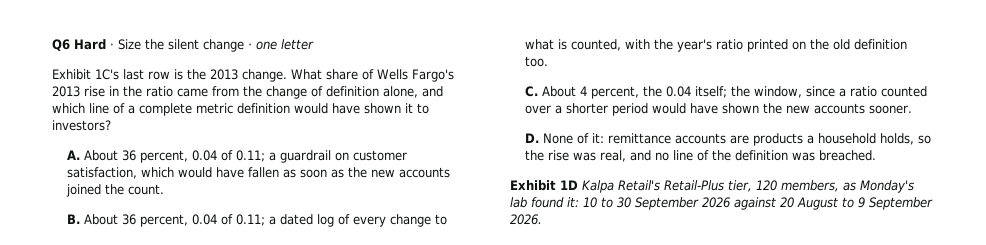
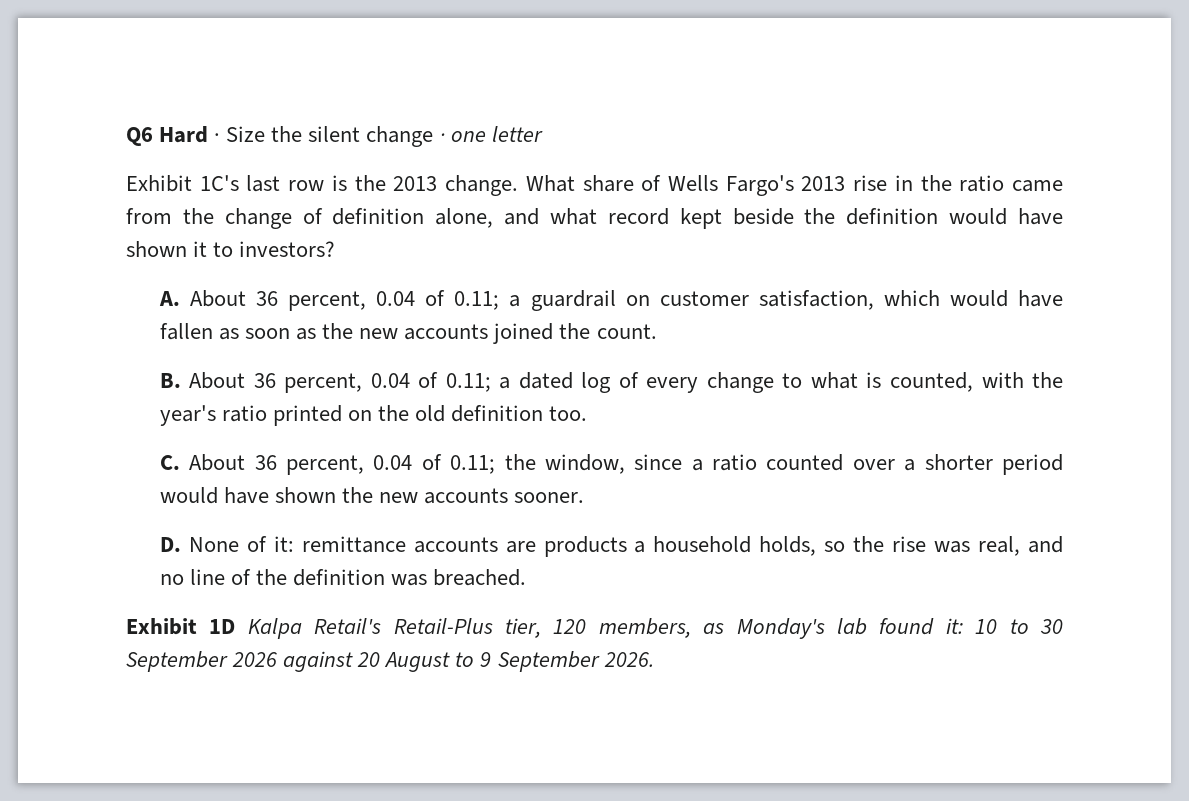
- What share of Wells Fargo's 2013 rise in the ratio came from the change of definition alone, and which line of a complete metric definition would have shown it to investors?
+ What share of Wells Fargo's 2013 rise in the ratio came from the change of definition alone, and what record kept beside the definition would have shown it to investors?
- C. About 4 percent, the 0.04 itself; the window, since a ratio counted over a shorter period would have shown the new accounts sooner.
+ C. About 36 percent, 0.04 of 0.11; the window, since a ratio counted over a shorter period would have shown the new accounts sooner.

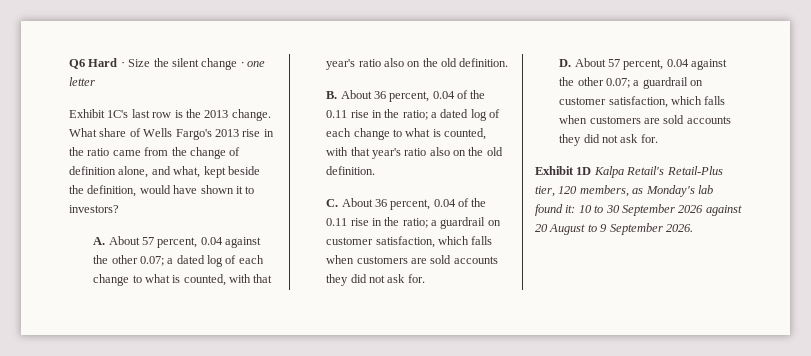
- What share of Wells Fargo's 2013 rise in the ratio came from the change of definition alone, and what record kept beside the definition would have shown it to investors?
+ What share of Wells Fargo's 2013 rise in the ratio came from the change of definition alone, and what, kept beside the definition, would have shown it to investors?
- A. About 36 percent, 0.04 of 0.11; a guardrail on customer satisfaction, which would have fallen as soon as the new accounts joined the count.
+ A. About 57 percent, 0.04 against the other 0.07; a dated log of each change to what is counted, with that year's ratio also on the old definition.
- B. About 36 percent, 0.04 of 0.11; a dated log of every change to what is counted, with the year's ratio printed on the old definition too.
+ B. About 36 percent, 0.04 of the 0.11 rise in the ratio; a dated log of each change to what is counted, with that year's ratio also on the old definition.
- C. About 36 percent, 0.04 of 0.11; the window, since a ratio counted over a shorter period would have shown the new accounts sooner.
- D. None of it: remittance accounts are products a household holds, so the rise was real, and no line of the definition was breached.
+ C. About 36 percent, 0.04 of the 0.11 rise in the ratio; a guardrail on customer satisfaction, which falls when customers are sold accounts they did not ask for.
+ D. About 57 percent, 0.04 against the other 0.07; a guardrail on customer satisfaction, which falls when customers are sold accounts they did not ask for.

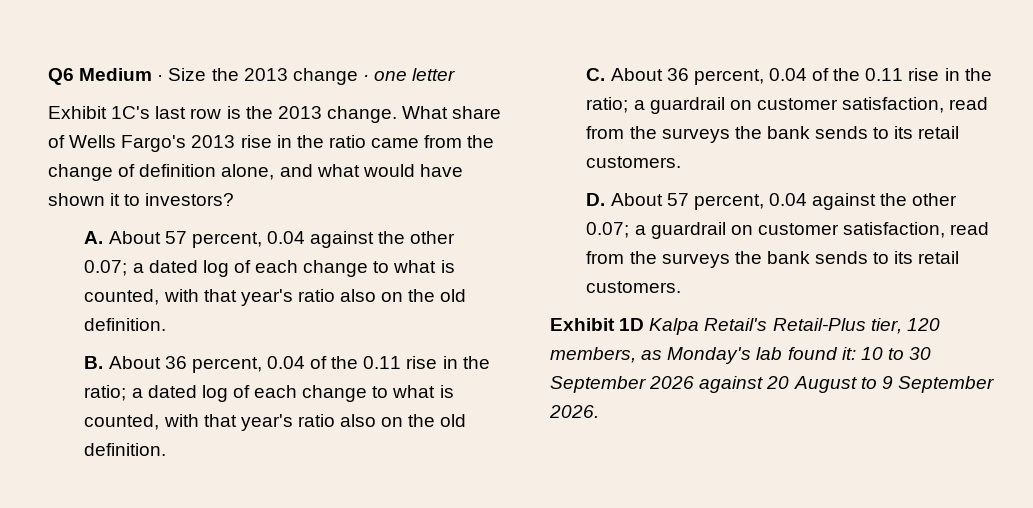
- Q6 Hard · Size the silent change · one letter
+ Q6 Medium · Size the 2013 change · one letter
- What share of Wells Fargo's 2013 rise in the ratio came from the change of definition alone, and what, kept beside the definition, would have shown it to investors?
+ What share of Wells Fargo's 2013 rise in the ratio came from the change of definition alone, and what would have shown it to investors?
- C. About 36 percent, 0.04 of the 0.11 rise in the ratio; a guardrail on customer satisfaction, which falls when customers are sold accounts they did not ask for.
+ C. About 36 percent, 0.04 of the 0.11 rise in the ratio; a guardrail on customer satisfaction, read from the surveys the bank sends to its retail customers.
- D. About 57 percent, 0.04 against the other 0.07; a guardrail on customer satisfaction, which falls when customers are sold accounts they did not ask for.
+ D. About 57 percent, 0.04 against the other 0.07; a guardrail on customer satisfaction, read from the surveys the bank sends to its retail customers.

